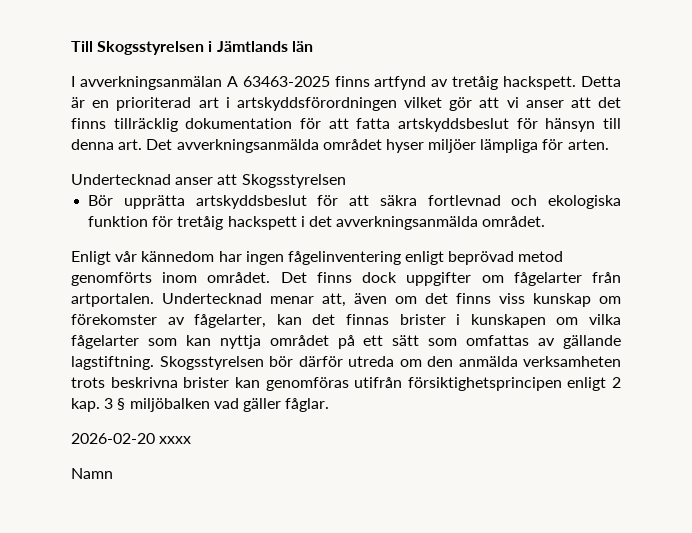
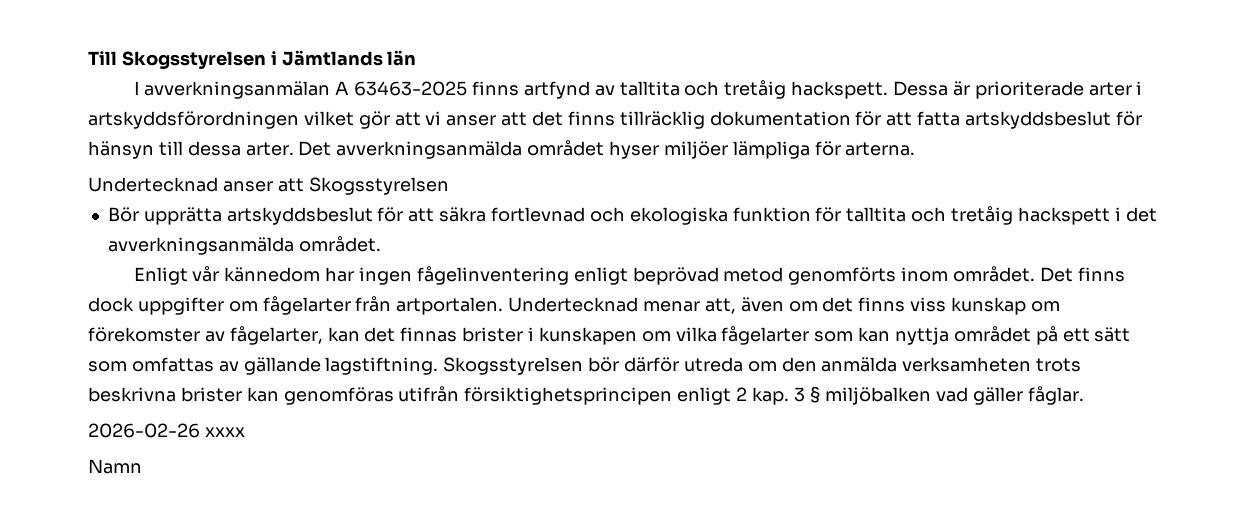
- I avverkningsanmälan A 63463-2025 finns artfynd av tretåig hackspett. Detta är en prioriterad art i artskyddsförordningen vilket gör att vi anser att det finns tillräcklig dokumentation för att fatta artskyddsbeslut för hänsyn till denna art. Det avverkningsanmälda området hyser miljöer lämpliga för arten.
+ I avverkningsanmälan A 63463-2025 finns artfynd av talltita och tretåig hackspett. Dessa är prioriterade arter i artskyddsförordningen vilket gör att vi anser att det finns tillräcklig dokumentation för att fatta artskyddsbeslut för hänsyn till dessa arter. Det avverkningsanmälda området hyser miljöer lämpliga för arterna.
- Bör upprätta artskyddsbeslut för att säkra fortlevnad och ekologiska funktion för tretåig hackspett i det avverkningsanmälda området.
+ Bör upprätta artskyddsbeslut för att säkra fortlevnad och ekologiska funktion för talltita och tretåig hackspett i det avverkningsanmälda området.
- 2026-02-20 xxxx
+ 2026-02-26 xxxx

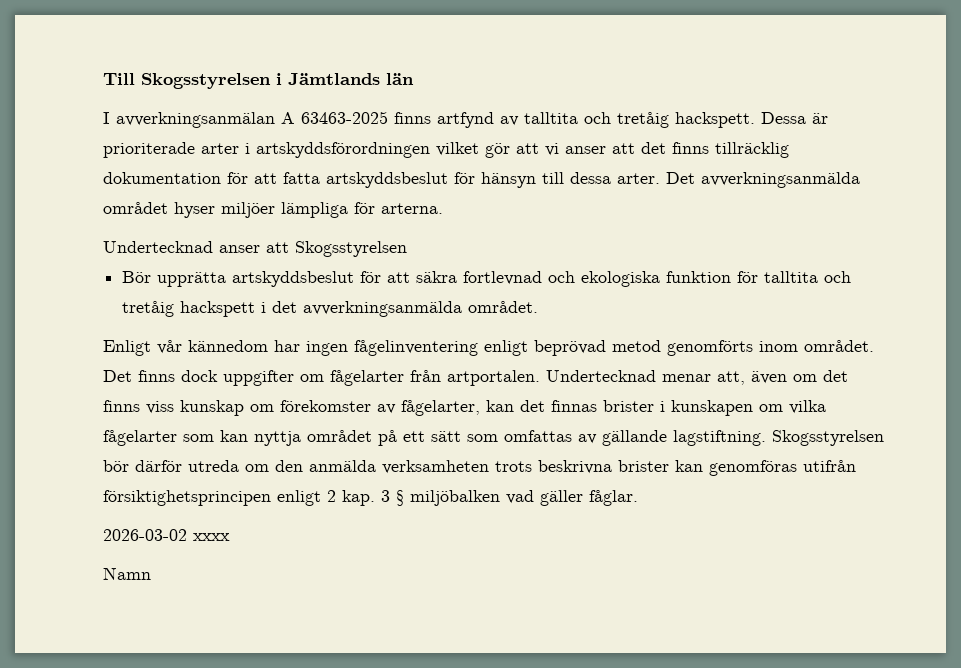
- 2026-02-26 xxxx
+ 2026-03-02 xxxx

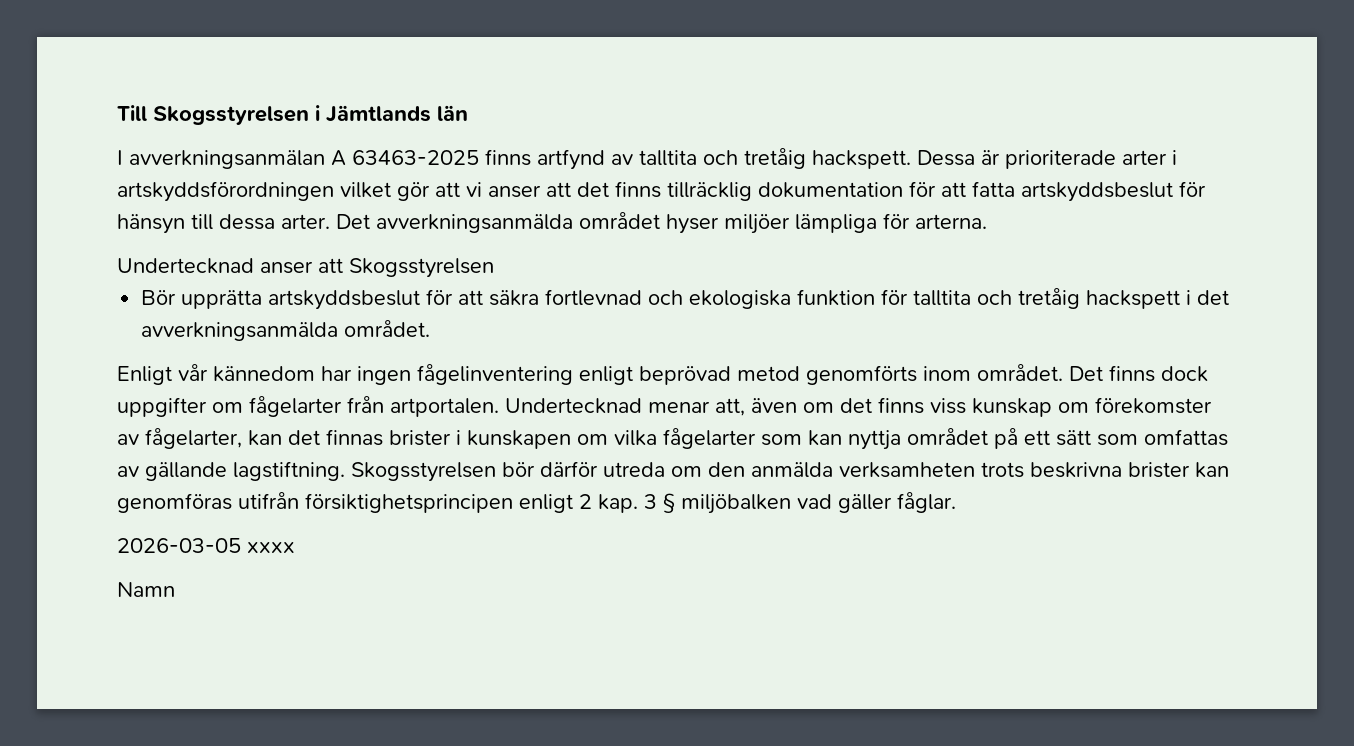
- 2026-03-02 xxxx
+ 2026-03-05 xxxx

